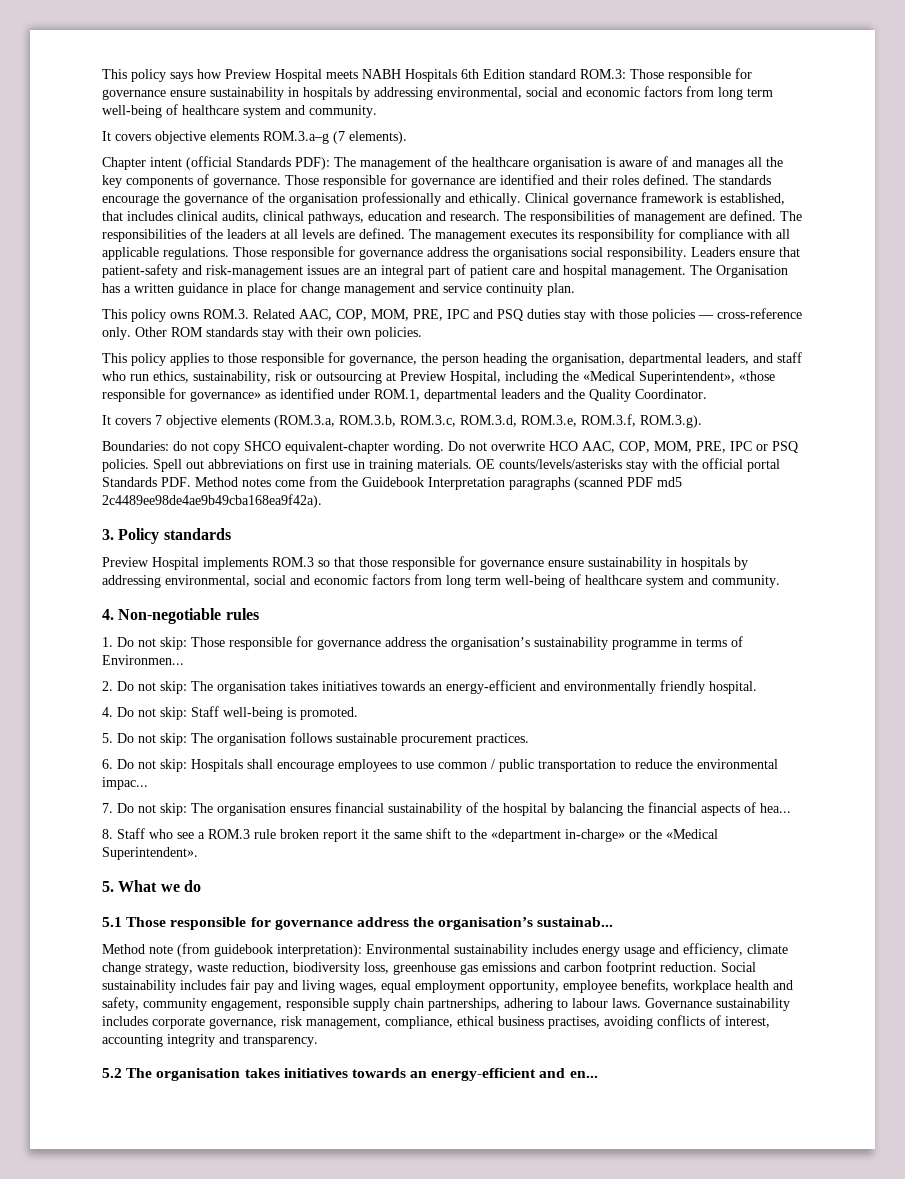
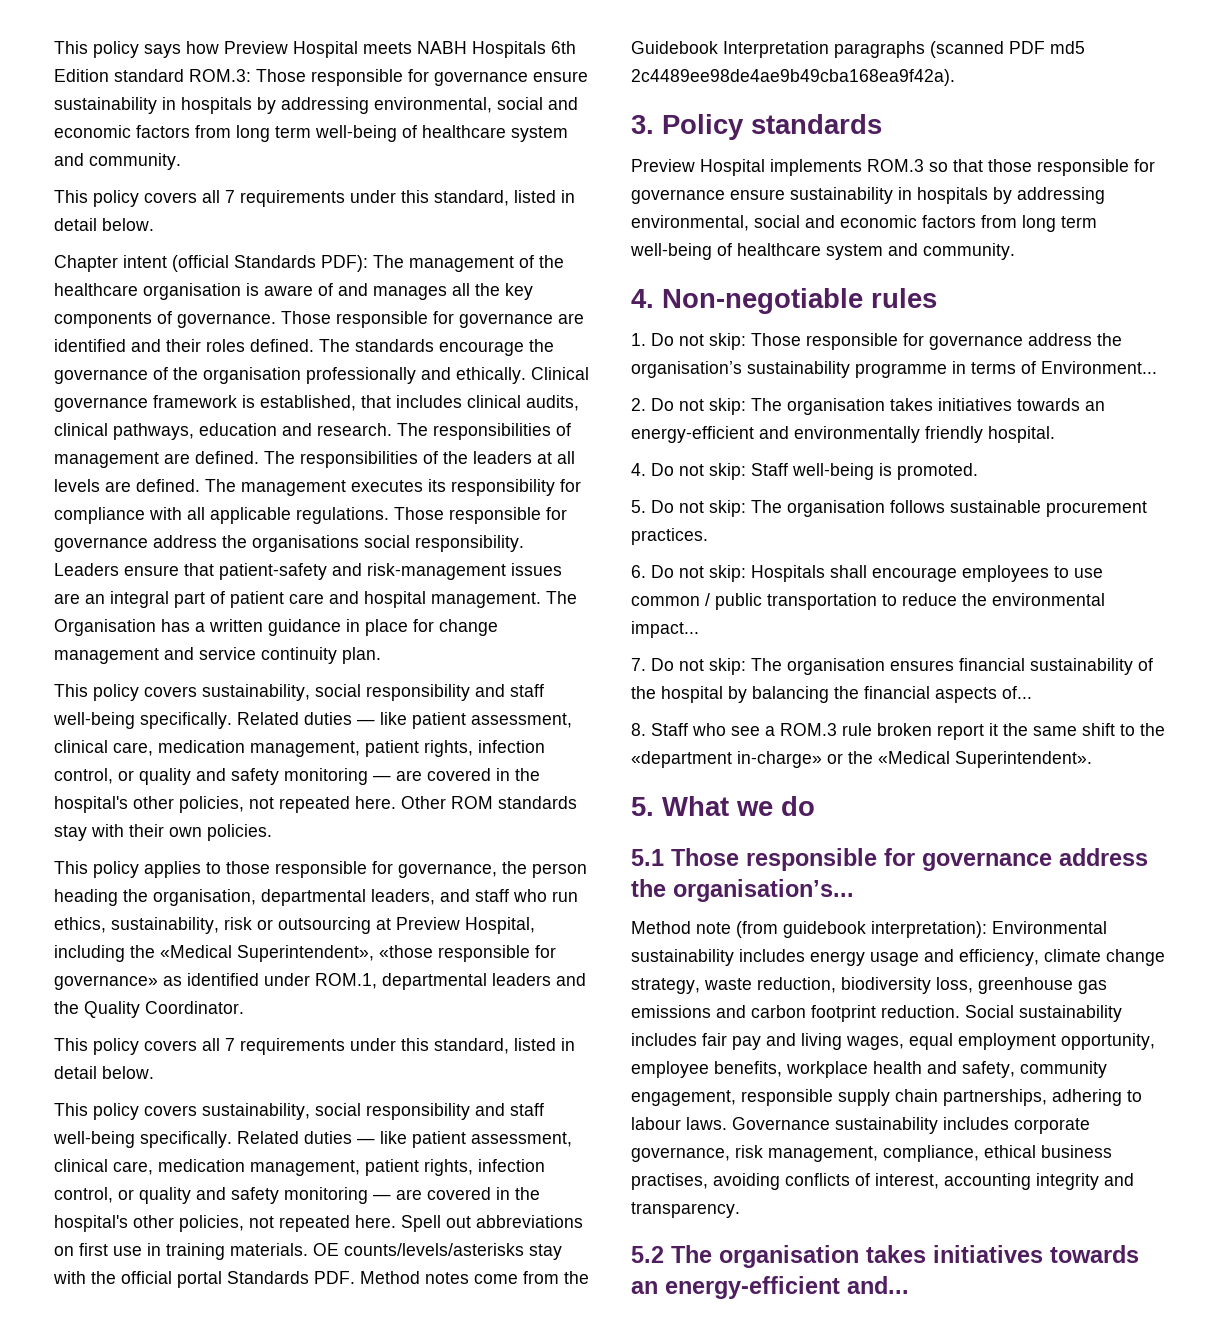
  This policy says how Preview Hospital meets NABH Hospitals 6th Edition standard ROM.3: Those responsible for governance ensure sustainability in hospitals by addressing environmental, social and economic factors from long term well-being of healthcare system and community.
- It covers objective elements ROM.3.a–g (7 elements).
+ This policy covers all 7 requirements under this standard, listed in detail below.
  The Organisation has a written guidance in place for change management and service continuity plan.
- This policy owns ROM.3. Related AAC, COP, MOM, PRE, IPC and PSQ duties stay with those policies — cross-reference only.
+ This policy covers sustainability, social responsibility and staff well-being specifically. Related duties — like patient assessment, clinical care, medication management, patient rights, infection control, or quality and safety monitoring — are covered in the hospital's other policies, not repeated here.
  This policy applies to those responsible for governance, the person heading the organisation, departmental leaders, and staff who run ethics, sustainability, risk or outsourcing at Preview Hospital, including the «Medical Superintendent», «those responsible for governance» as identified under ROM.1, departmental leaders and the Quality Coordinator.
- It covers 7 objective elements (ROM.3.a, ROM.3.b, ROM.3.c, ROM.3.d, ROM.3.e, ROM.3.f, ROM.3.g).
- Boundaries: do not copy SHCO equivalent-chapter wording. Do not overwrite HCO AAC, COP, MOM, PRE, IPC or PSQ policies.
+ This policy covers all 7 requirements under this standard, listed in detail below.
+ This policy covers sustainability, social responsibility and staff well-being specifically. Related duties — like patient assessment, clinical care, medication management, patient rights, infection control, or quality and safety monitoring — are covered in the hospital's other policies, not repeated here.
- 1. Do not skip: Those responsible for governance address the organisation’s sustainability programme in terms of Environmen...
+ 1. Do not skip: Those responsible for governance address the organisation’s sustainability programme in terms of Environment...
- 6. Do not skip: Hospitals shall encourage employees to use common / public transportation to reduce the environmental impac...
+ 6. Do not skip: Hospitals shall encourage employees to use common / public transportation to reduce the environmental impact...
- 7. Do not skip: The organisation ensures financial sustainability of the hospital by balancing the financial aspects of hea...
+ 7. Do not skip: The organisation ensures financial sustainability of the hospital by balancing the financial aspects of...
- 5.1 Those responsible for governance address the organisation’s sustainab...
+ 5.1 Those responsible for governance address the organisation’s...
- 5.2 The organisation takes initiatives towards an energy-efficient and en...
+ 5.2 The organisation takes initiatives towards an energy-efficient and...

